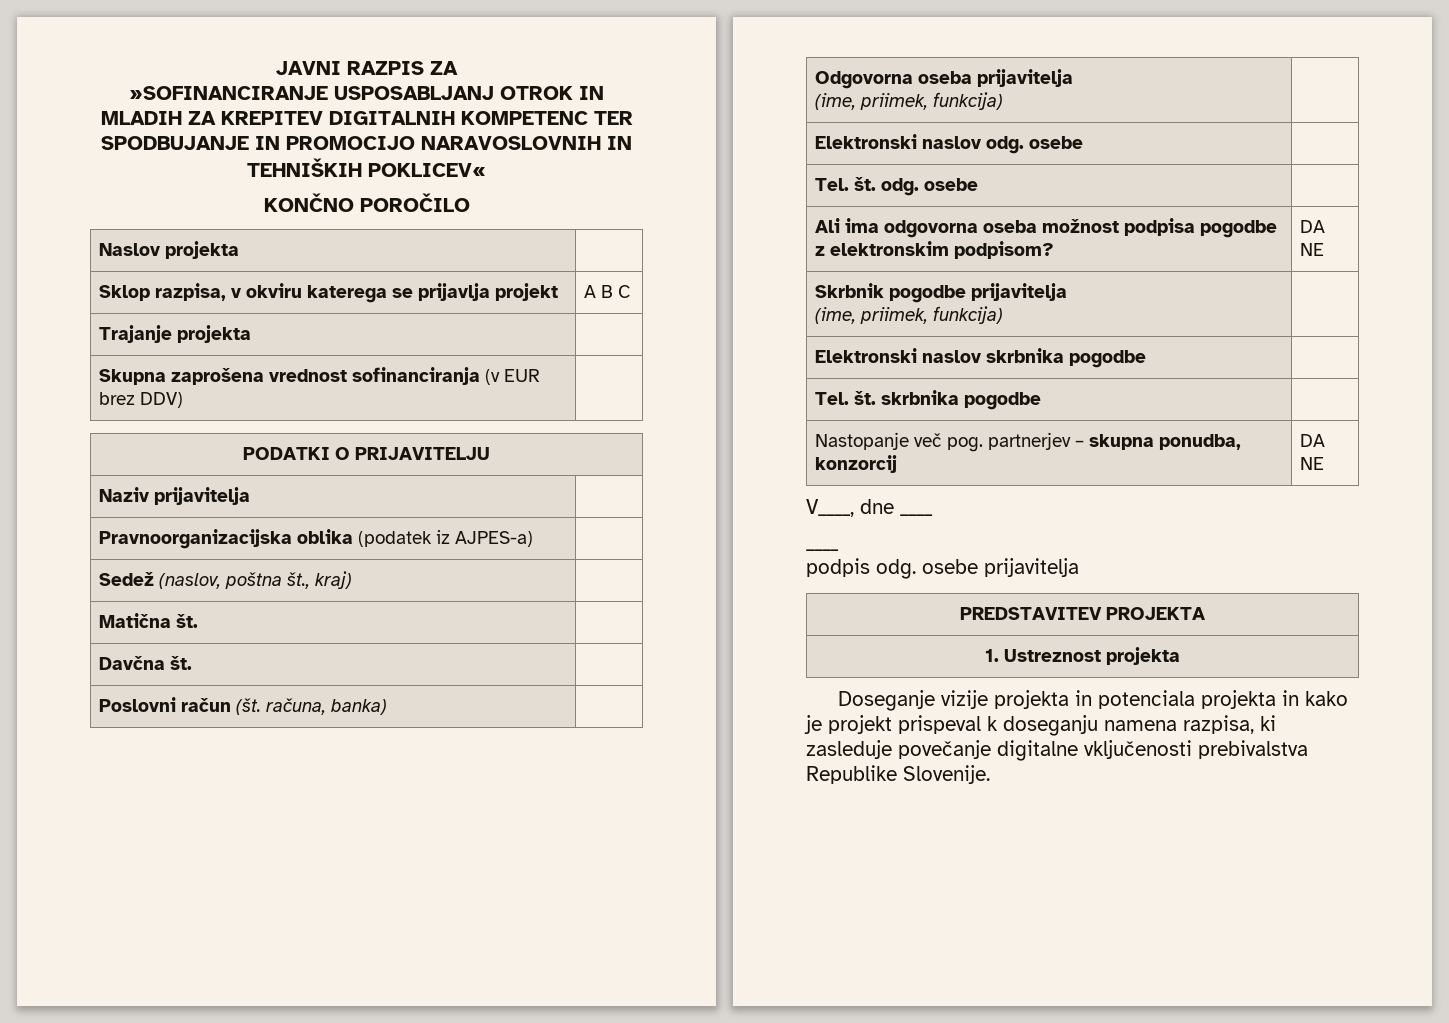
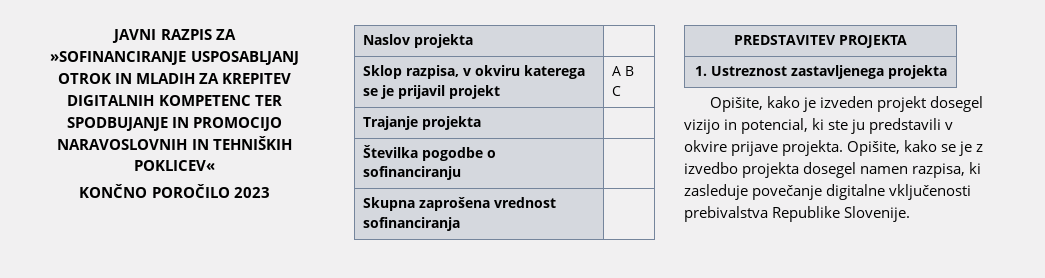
- KONČNO POROČILO
+ KONČNO POROČILO 2023
- Sklop razpisa, v okviru katerega se prijavlja projekt | A B C
+ Sklop razpisa, v okviru katerega se je prijavil projekt | A B C
+ Številka pogodbe o sofinanciranju |
- Skupna zaprošena vrednost sofinanciranja (v EUR brez DDV) |
- PODATKI O PRIJAVITELJU
- Naziv prijavitelja |
- Pravnoorganizacijska oblika (podatek iz AJPES-a) |
- Sedež (naslov, poštna št., kraj) |
- Matična št. |
- Davčna št. |
- Poslovni račun (št. računa, banka) |
- Odgovorna oseba prijavitelja
- (ime, priimek, funkcija) |
- Elektronski naslov odg. osebe |
- Tel. št. odg. osebe |
- Ali ima odgovorna oseba možnost podpisa pogodbe z elektronskim podpisom? | DA NE
- Skrbnik pogodbe prijavitelja
- (ime, priimek, funkcija) |
- Elektronski naslov skrbnika pogodbe |
- Tel. št. skrbnika pogodbe |
- Nastopanje več pog. partnerjev – skupna ponudba, konzorcij | DA NE
- V____, dne ____
- ____
- podpis odg. osebe prijavitelja
+ Skupna zaprošena vrednost sofinanciranja |
- 1. Ustreznost projekta
+ 1. Ustreznost zastavljenega projekta
- Doseganje vizije projekta in potenciala projekta in kako je projekt prispeval k doseganju namena razpisa, ki zasleduje povečanje digitalne vključenosti prebivalstva Republike Slovenije.
+ Opišite, kako je izveden projekt dosegel vizijo in potencial, ki ste ju predstavili v okvire prijave projekta. Opišite, kako se je z izvedbo projekta dosegel namen razpisa, ki zasleduje povečanje digitalne vključenosti prebivalstva Republike Slovenije.

